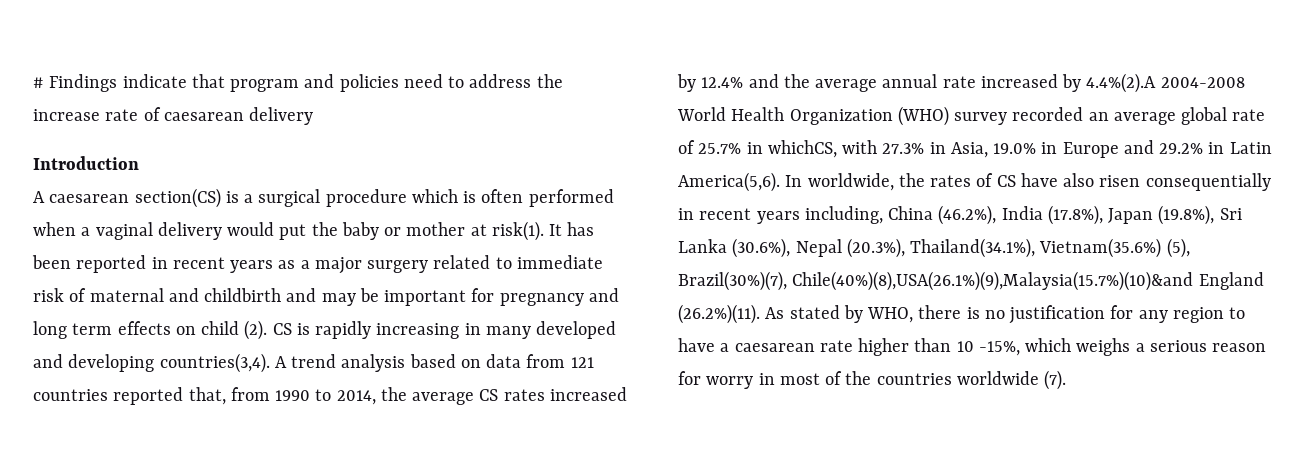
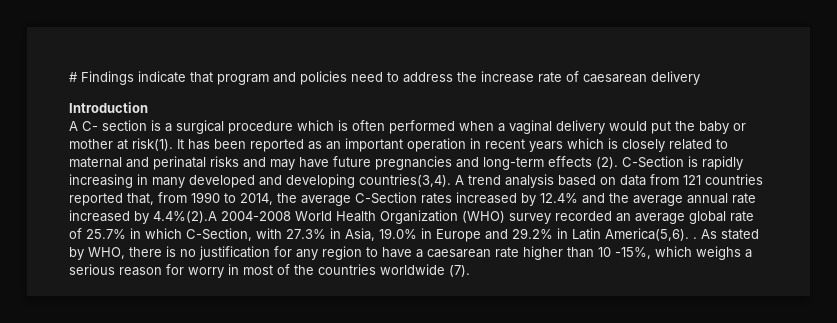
- A caesarean section(CS) is a surgical procedure which is often performed when a vaginal delivery would put the baby or mother at risk(1).
+ A C- section is a surgical procedure which is often performed when a vaginal delivery would put the baby or mother at risk(1).
- It has been reported in recent years as a major surgery related to immediate risk of maternal and childbirth and may be important for pregnancy and long term effects on child (2). CS is rapidly increasing in many developed and developing countries(3,4).
+ It has been reported as an important operation in recent years which is closely related to maternal and perinatal risks and may have future pregnancies and long-term effects (2). C-Section is rapidly increasing in many developed and developing countries(3,4).
- A trend analysis based on data from 121 countries reported that, from 1990 to 2014, the average CS rates increased by 12.4% and the average annual rate increased by 4.4%(2).A 2004-2008 World Health Organization (WHO) survey recorded an average global rate of 25.7% in whichCS, with 27.3% in Asia, 19.0% in Europe and 29.2% in Latin America(5,6). In worldwide, the rates of CS have also risen consequentially in recent years including, China (46.2%), India (17.8%), Japan (19.8%), Sri Lanka (30.6%), Nepal (20.3%), Thailand(34.1%), Vietnam(35.6%) (5), Brazil(30%)(7), Chile(40%)(8),USA(26.1%)(9),Malaysia(15.7%)(10)&and England (26.2%)(11). As stated by WHO, there is no justification for any region to have a caesarean rate higher than 10 -15%, which weighs a serious reason for worry in most of the countries worldwide (7).
+ A trend analysis based on data from 121 countries reported that, from 1990 to 2014, the average C-Section rates increased by 12.4% and the average annual rate increased by 4.4%(2).A 2004-2008 World Health Organization (WHO) survey recorded an average global rate of 25.7% in which C-Section, with 27.3% in Asia, 19.0% in Europe and 29.2% in Latin America(5,6). . As stated by WHO, there is no justification for any region to have a caesarean rate higher than 10 -15%, which weighs a serious reason for worry in most of the countries worldwide (7).

